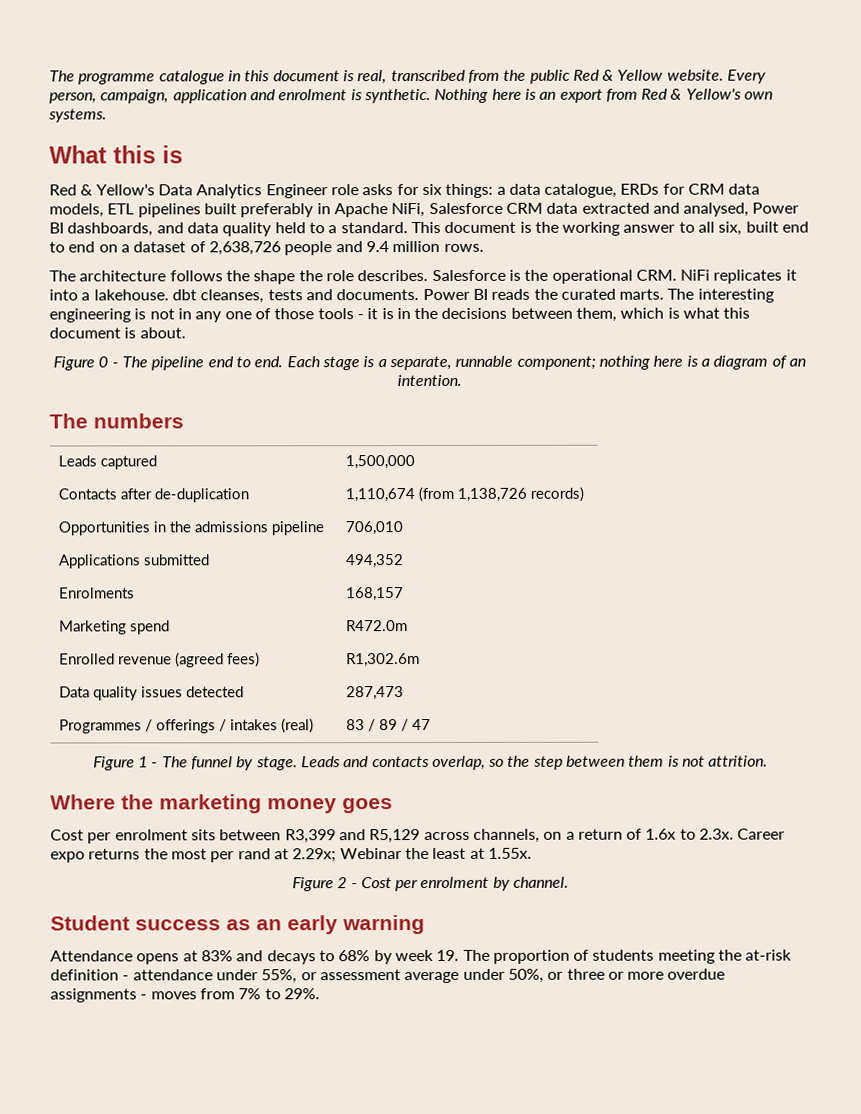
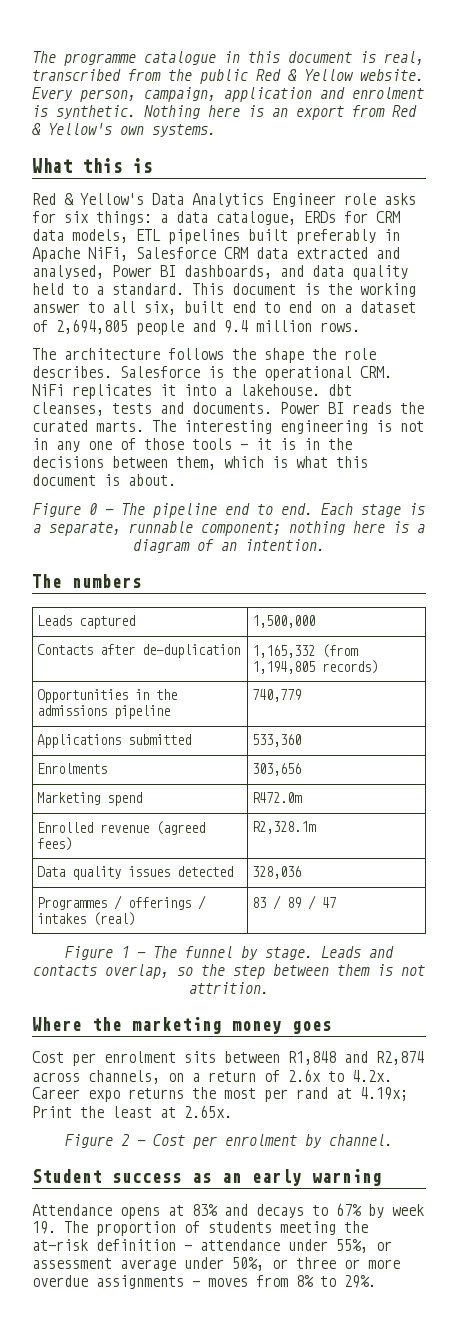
- This document is the working answer to all six, built end to end on a dataset of 2,638,726 people and 9.4 million rows.
+ This document is the working answer to all six, built end to end on a dataset of 2,694,805 people and 9.4 million rows.
- Contacts after de-duplication | 1,110,674 (from 1,138,726 records)
+ Contacts after de-duplication | 1,165,332 (from 1,194,805 records)
- Opportunities in the admissions pipeline | 706,010
+ Opportunities in the admissions pipeline | 740,779
- Applications submitted | 494,352
+ Applications submitted | 533,360
- Enrolments | 168,157
+ Enrolments | 303,656
- Enrolled revenue (agreed fees) | R1,302.6m
+ Enrolled revenue (agreed fees) | R2,328.1m
- Data quality issues detected | 287,473
+ Data quality issues detected | 328,036
- Cost per enrolment sits between R3,399 and R5,129 across channels, on a return of 1.6x to 2.3x. Career expo returns the most per rand at 2.29x; Webinar the least at 1.55x.
+ Cost per enrolment sits between R1,848 and R2,874 across channels, on a return of 2.6x to 4.2x. Career expo returns the most per rand at 4.19x; Print the least at 2.65x.
- Attendance opens at 83% and decays to 68% by week 19. The proportion of students meeting the at-risk definition - attendance under 55%, or assessment average under 50%, or three or more overdue assignments - moves from 7% to 29%.
+ Attendance opens at 83% and decays to 67% by week 19. The proportion of students meeting the at-risk definition - attendance under 55%, or assessment average under 50%, or three or more overdue assignments - moves from 8% to 29%.

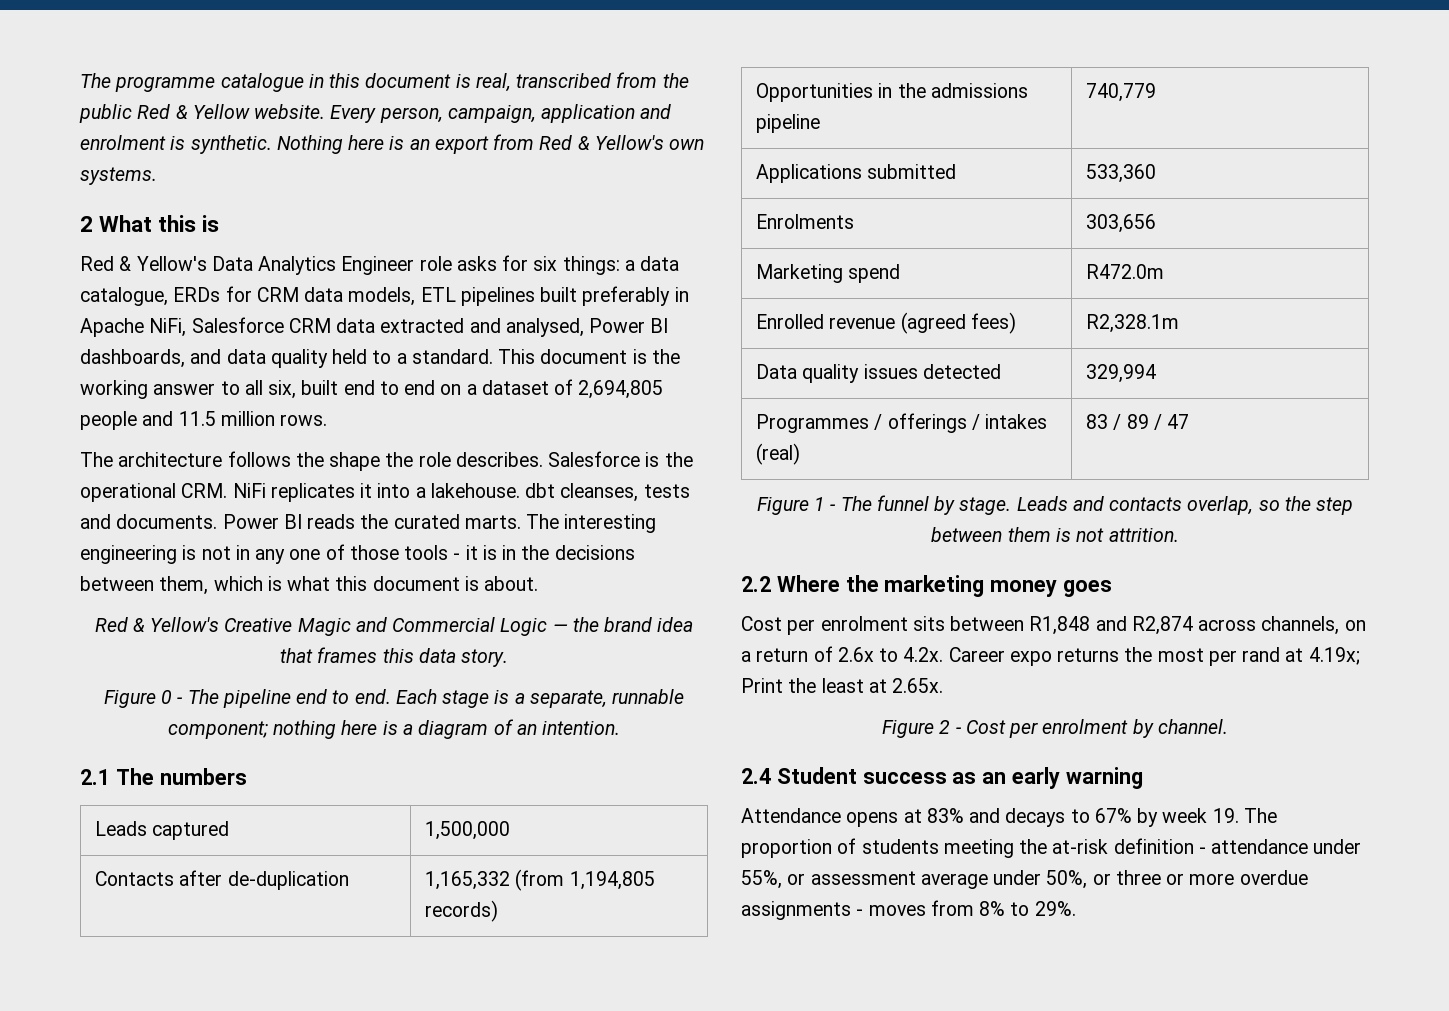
- What this is
+ 2 What this is
- This document is the working answer to all six, built end to end on a dataset of 2,694,805 people and 9.4 million rows.
+ This document is the working answer to all six, built end to end on a dataset of 2,694,805 people and 11.5 million rows.
+ Red & Yellow's Creative Magic and Commercial Logic — the brand idea that frames this data story.
- The numbers
+ 2.1 The numbers
- Data quality issues detected | 328,036
+ Data quality issues detected | 329,994
- Where the marketing money goes
+ 2.2 Where the marketing money goes
- Student success as an early warning
+ 2.4 Student success as an early warning

